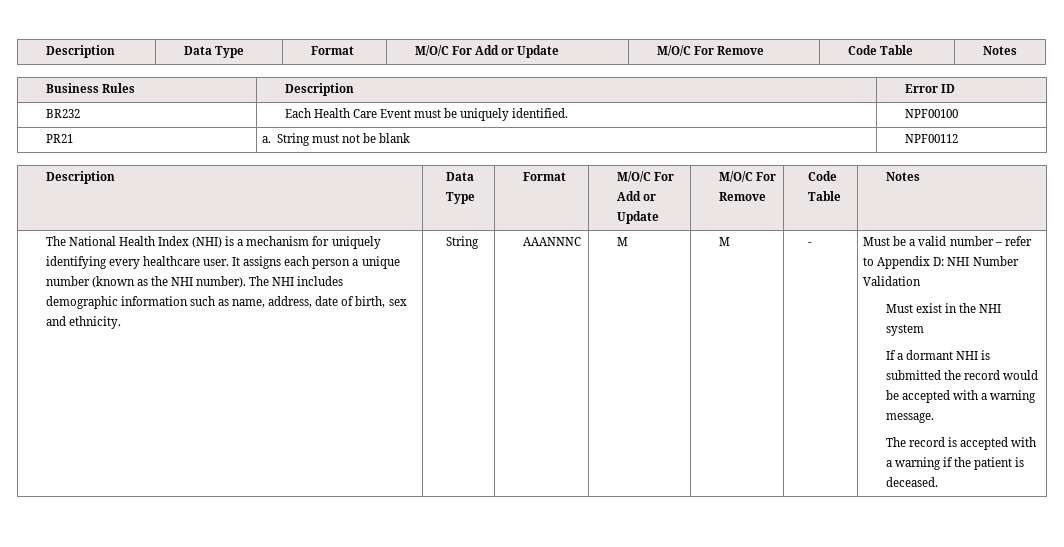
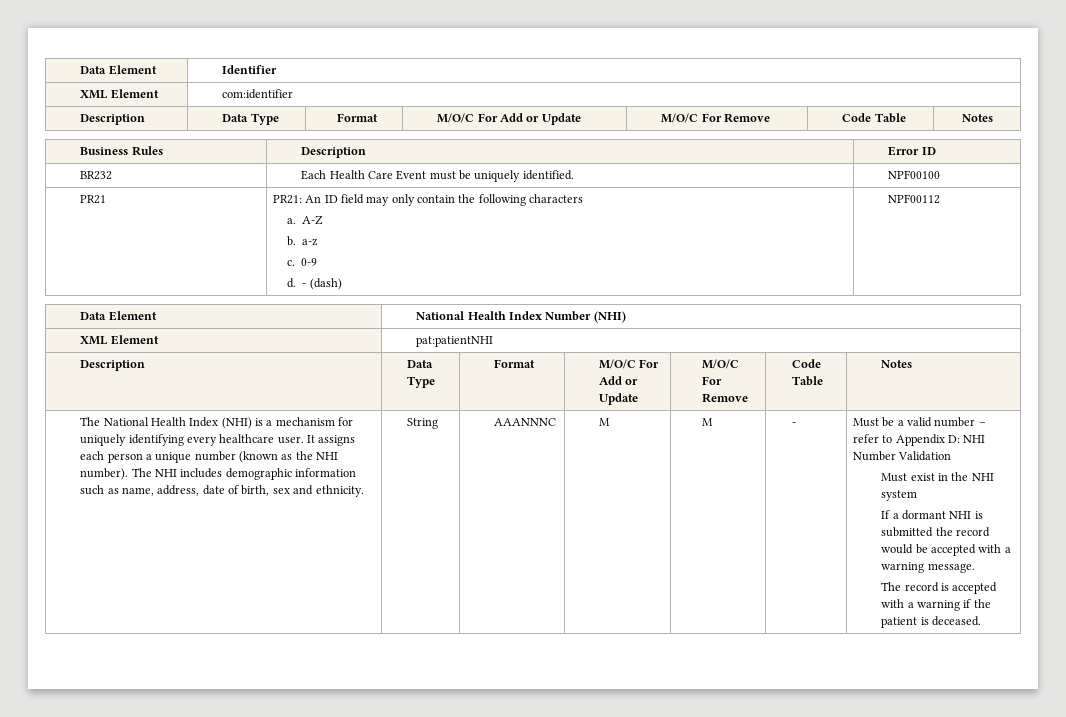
+ Data Element | Identifier
+ XML Element | com:identifier
- PR21 | a. String must not be blank | NPF00112
+ PR21 | PR21: An ID field may only contain the following characters
+ a. A-Z
+ b. a-z
+ c. 0-9
+ d. - (dash) | NPF00112
+ Data Element | National Health Index Number (NHI)
+ XML Element | pat:patientNHI

